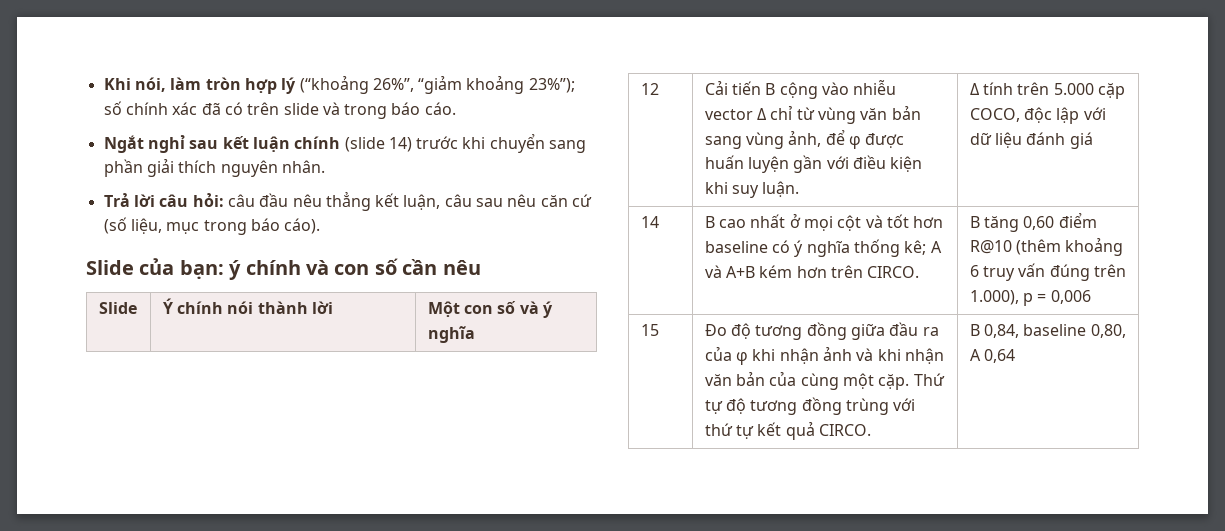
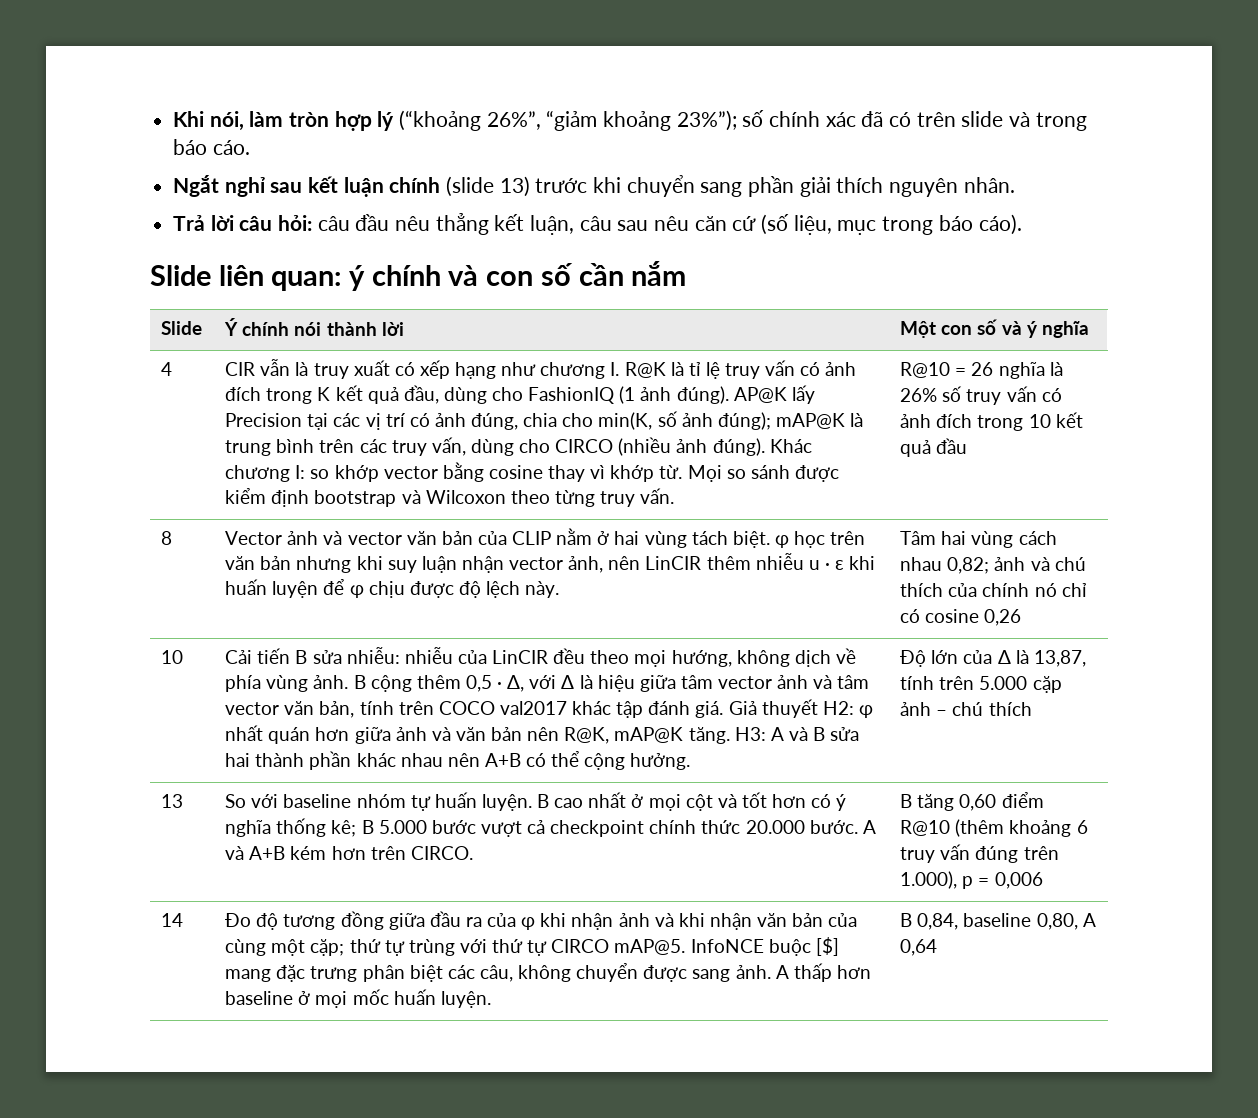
- Ngắt nghỉ sau kết luận chính (slide 14) trước khi chuyển sang phần giải thích nguyên nhân.
+ Ngắt nghỉ sau kết luận chính (slide 13) trước khi chuyển sang phần giải thích nguyên nhân.
- Slide của bạn: ý chính và con số cần nêu
+ Slide liên quan: ý chính và con số cần nắm
- 12 | Cải tiến B cộng vào nhiễu vector Δ chỉ từ vùng văn bản sang vùng ảnh, để φ được huấn luyện gần với điều kiện khi suy luận. | Δ tính trên 5.000 cặp COCO, độc lập với dữ liệu đánh giá
- 14 | B cao nhất ở mọi cột và tốt hơn baseline có ý nghĩa thống kê; A và A+B kém hơn trên CIRCO. | B tăng 0,60 điểm R@10 (thêm khoảng 6 truy vấn đúng trên 1.000), p = 0,006
+ 4 | CIR vẫn là truy xuất có xếp hạng như chương I. R@K là tỉ lệ truy vấn có ảnh đích trong K kết quả đầu, dùng cho FashionIQ (1 ảnh đúng). AP@K lấy Precision tại các vị trí có ảnh đúng, chia cho min(K, số ảnh đúng); mAP@K là trung bình trên các truy vấn, dùng cho CIRCO (nhiều ảnh đúng). Khác chương I: so khớp vector bằng cosine thay vì khớp từ. Mọi so sánh được kiểm định bootstrap và Wilcoxon theo từng truy vấn. | R@10 = 26 nghĩa là 26% số truy vấn có ảnh đích trong 10 kết quả đầu
+ 8 | Vector ảnh và vector văn bản của CLIP nằm ở hai vùng tách biệt. φ học trên văn bản nhưng khi suy luận nhận vector ảnh, nên LinCIR thêm nhiễu u · ε khi huấn luyện để φ chịu được độ lệch này. | Tâm hai vùng cách nhau 0,82; ảnh và chú thích của chính nó chỉ có cosine 0,26
+ 10 | Cải tiến B sửa nhiễu: nhiễu của LinCIR đều theo mọi hướng, không dịch về phía vùng ảnh. B cộng thêm 0,5 · Δ, với Δ là hiệu giữa tâm vector ảnh và tâm vector văn bản, tính trên COCO val2017 khác tập đánh giá. Giả thuyết H2: φ nhất quán hơn giữa ảnh và văn bản nên R@K, mAP@K tăng. H3: A và B sửa hai thành phần khác nhau nên A+B có thể cộng hưởng. | Độ lớn của Δ là 13,87, tính trên 5.000 cặp ảnh – chú thích
+ 13 | So với baseline nhóm tự huấn luyện. B cao nhất ở mọi cột và tốt hơn có ý nghĩa thống kê; B 5.000 bước vượt cả checkpoint chính thức 20.000 bước. A và A+B kém hơn trên CIRCO. | B tăng 0,60 điểm R@10 (thêm khoảng 6 truy vấn đúng trên 1.000), p = 0,006
- 15
+ 14
- Đo độ tương đồng giữa đầu ra của φ khi nhận ảnh và khi nhận văn bản của cùng một cặp. Thứ tự độ tương đồng trùng với thứ tự kết quả CIRCO.
+ Đo độ tương đồng giữa đầu ra của φ khi nhận ảnh và khi nhận văn bản của cùng một cặp; thứ tự trùng với thứ tự CIRCO mAP@5. InfoNCE buộc [$] mang đặc trưng phân biệt các câu, không chuyển được sang ảnh. A thấp hơn baseline ở mọi mốc huấn luyện.

